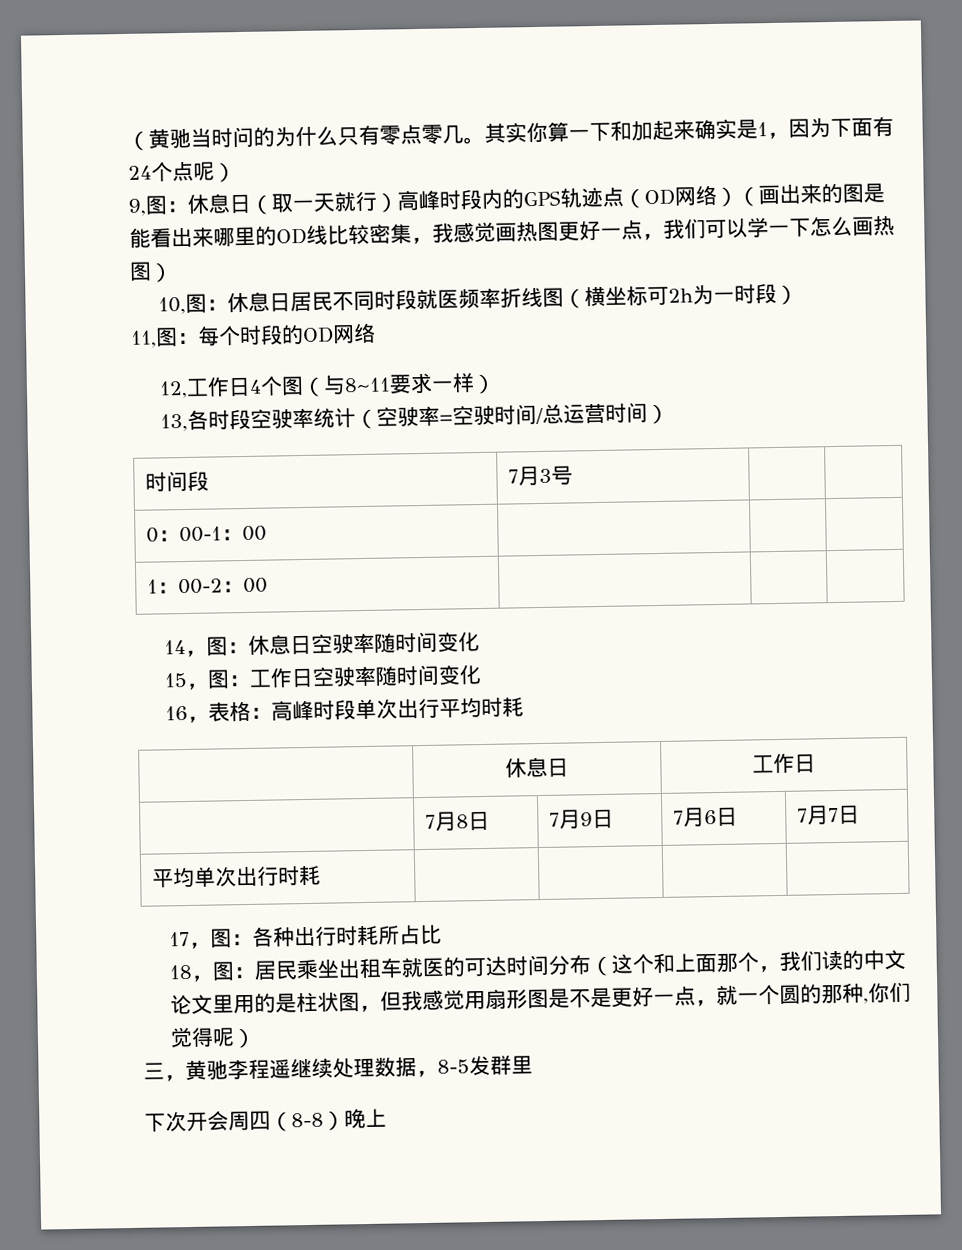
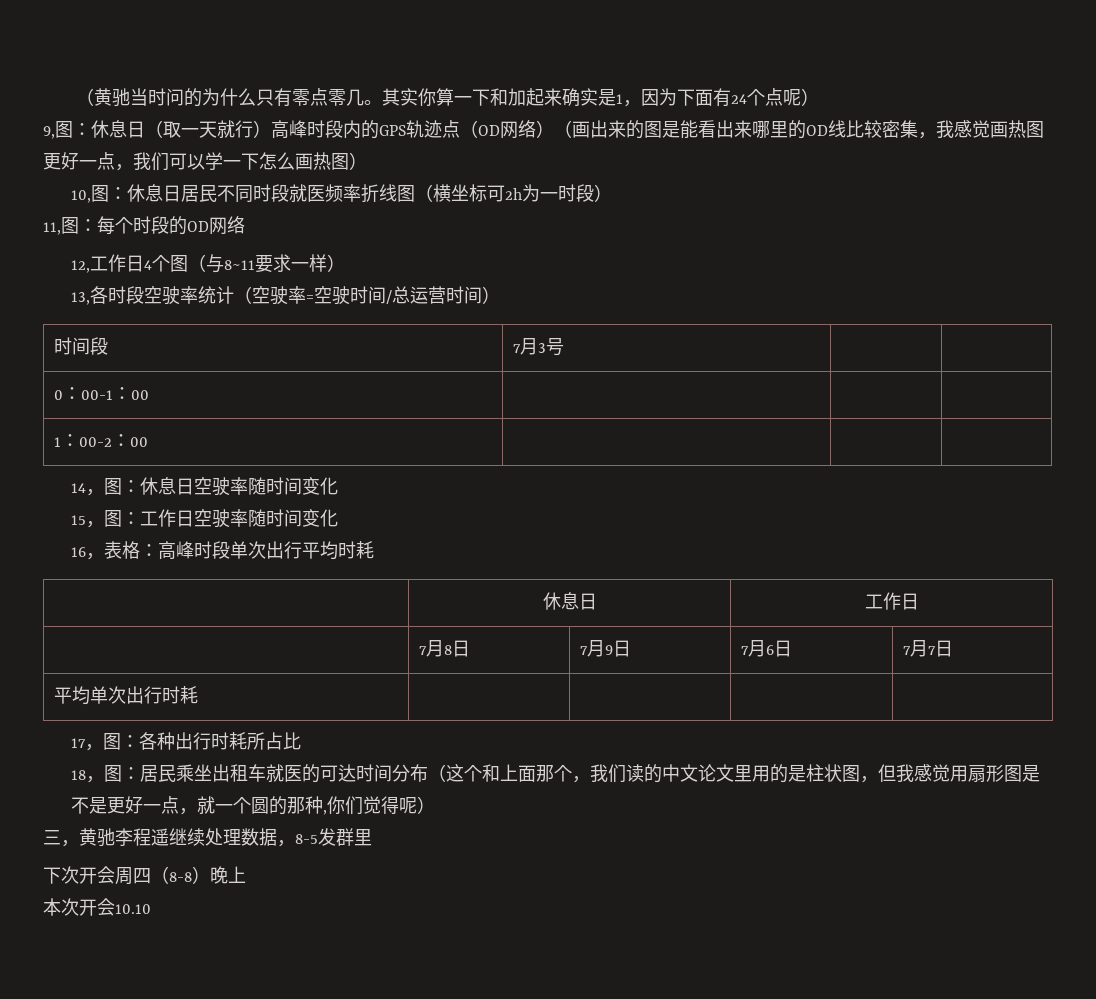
+ 本次开会10.10

